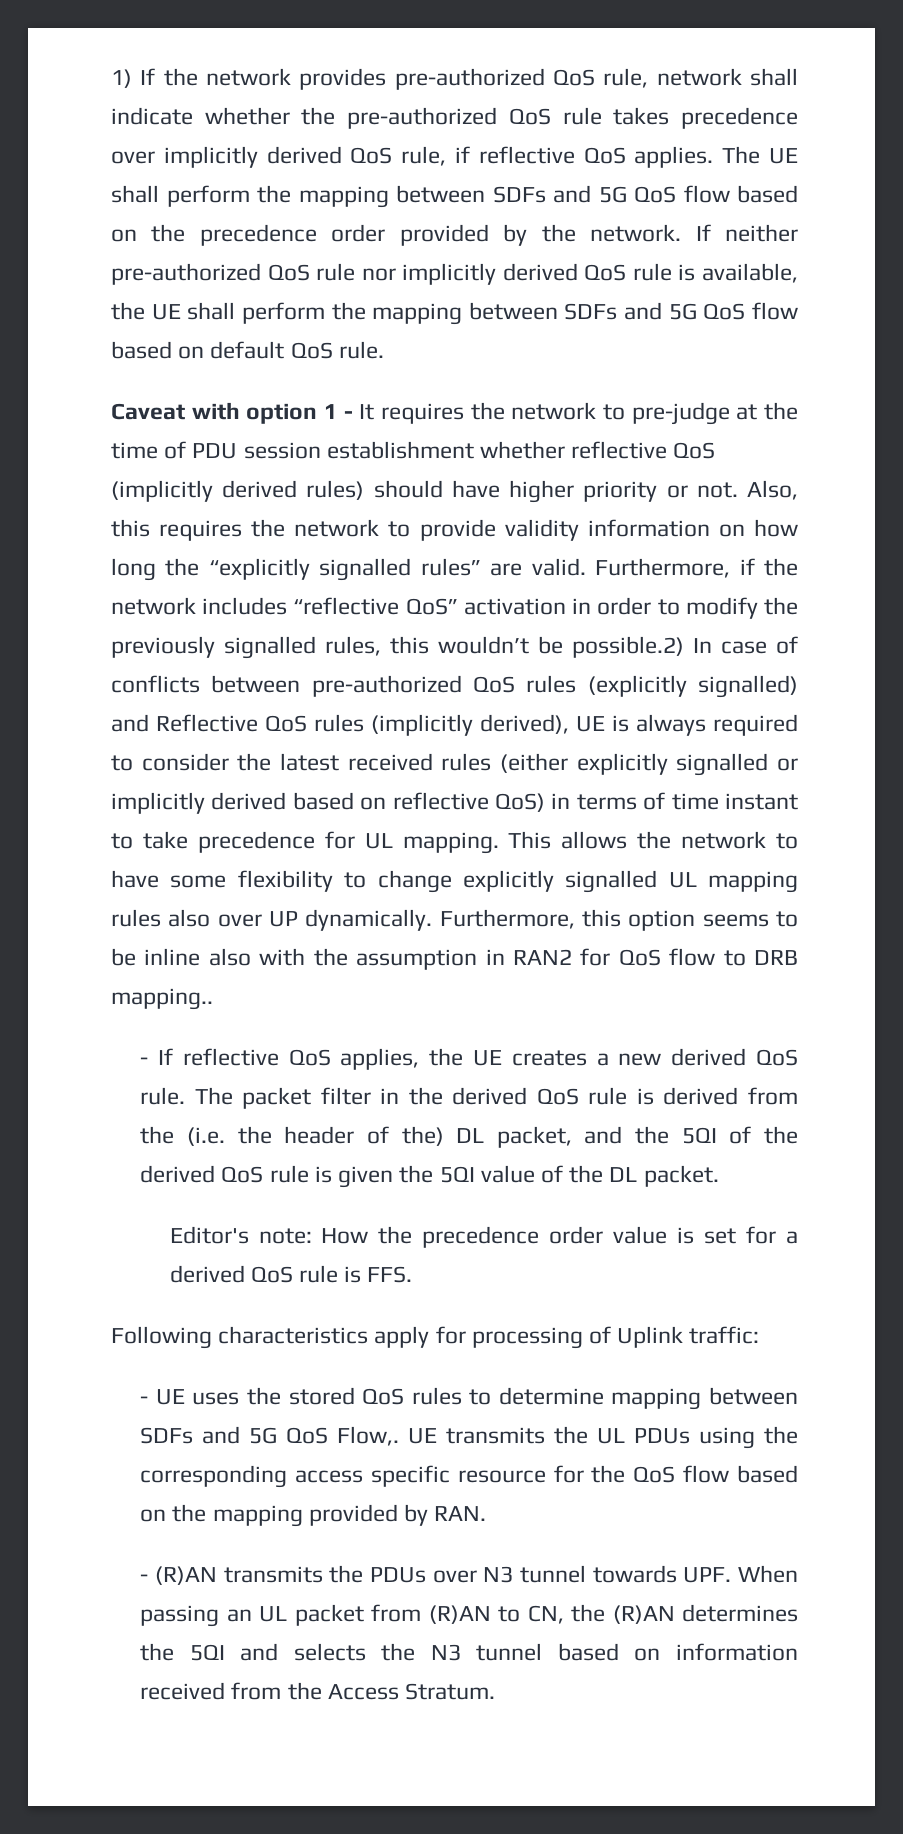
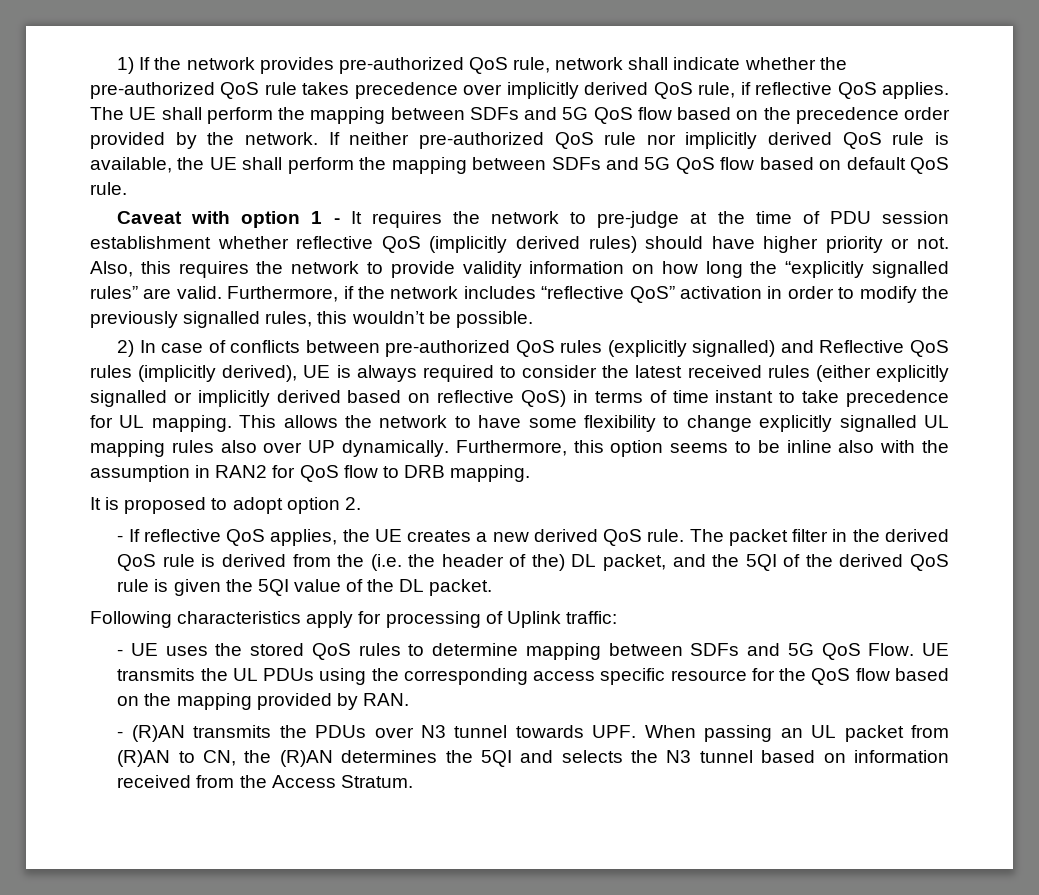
- Furthermore, if the network includes “reflective QoS” activation in order to modify the previously signalled rules, this wouldn’t be possible.2) In case of conflicts between pre-authorized QoS rules (explicitly signalled) and Reflective QoS rules (implicitly derived), UE is always required to consider the latest received rules (either explicitly signalled or implicitly derived based on reflective QoS) in terms of time instant to take precedence for UL mapping.
+ Furthermore, if the network includes “reflective QoS” activation in order to modify the previously signalled rules, this wouldn’t be possible.
+ 2) In case of conflicts between pre-authorized QoS rules (explicitly signalled) and Reflective QoS rules (implicitly derived), UE is always required to consider the latest received rules (either explicitly signalled or implicitly derived based on reflective QoS) in terms of time instant to take precedence for UL mapping.
- Furthermore, this option seems to be inline also with the assumption in RAN2 for QoS flow to DRB mapping..
+ Furthermore, this option seems to be inline also with the assumption in RAN2 for QoS flow to DRB mapping.
+ It is proposed to adopt option 2.
- Editor's note: How the precedence order value is set for a derived QoS rule is FFS.
- - UE uses the stored QoS rules to determine mapping between SDFs and 5G QoS Flow,.
+ - UE uses the stored QoS rules to determine mapping between SDFs and 5G QoS Flow.

